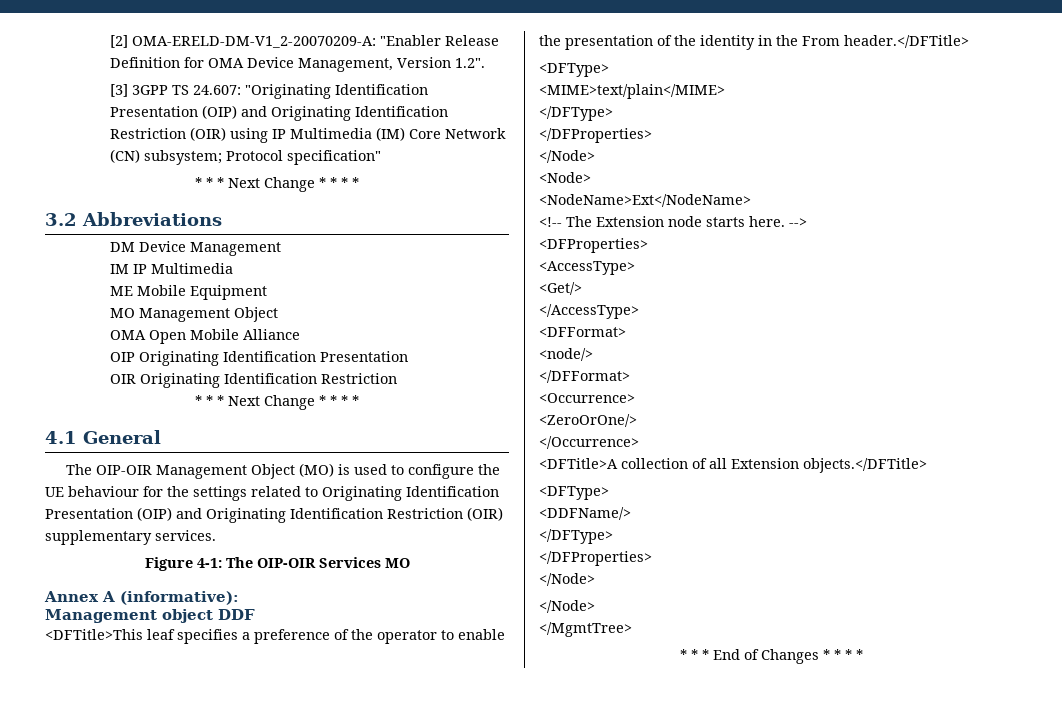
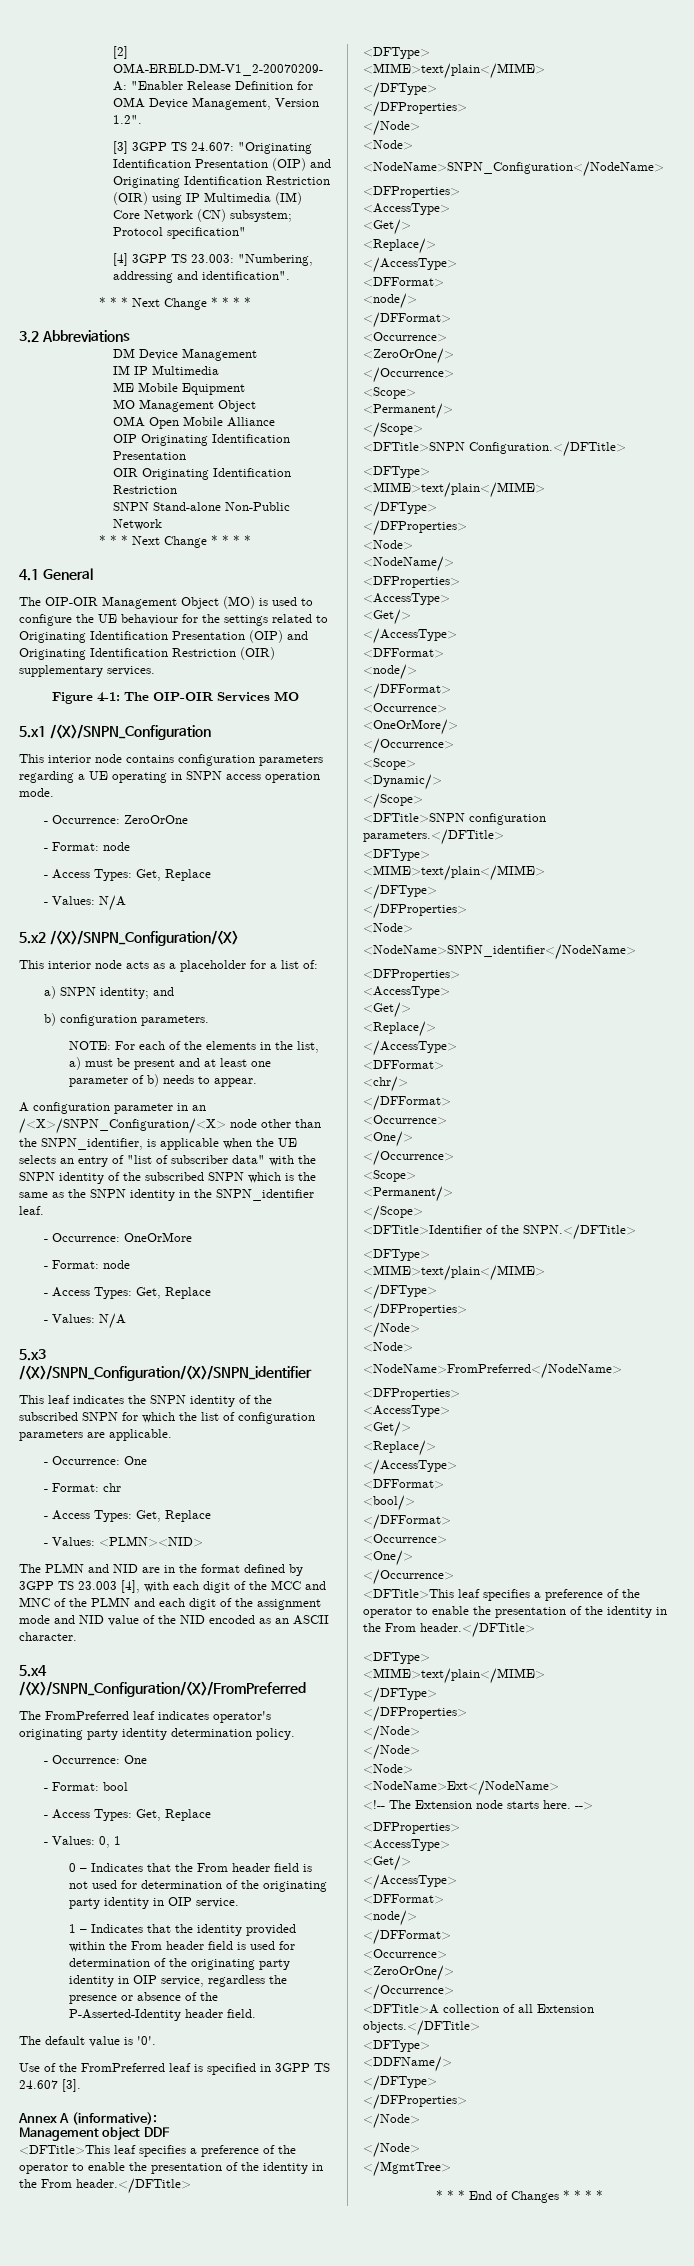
+ [4] 3GPP TS 23.003: "Numbering, addressing and identification".
+ SNPN Stand-alone Non-Public Network
+ 5.x1 /<X>/SNPN_Configuration
+ This interior node contains configuration parameters regarding a UE operating in SNPN access operation mode.
+ - Occurrence: ZeroOrOne
+ - Format: node
+ - Access Types: Get, Replace
+ - Values: N/A
+ 5.x2 /<X>/SNPN_Configuration/<X>
+ This interior node acts as a placeholder for a list of:
+ a) SNPN identity; and
+ b) configuration parameters.
+ NOTE: For each of the elements in the list, a) must be present and at least one parameter of b) needs to appear.
+ A configuration parameter in an /<X>/SNPN_Configuration/<X> node other than the SNPN_identifier, is applicable when the UE selects an entry of "list of subscriber data" with the SNPN identity of the subscribed SNPN which is the same as the SNPN identity in the SNPN_identifier leaf.
+ - Occurrence: OneOrMore
+ - Format: node
+ - Access Types: Get, Replace
+ - Values: N/A
+ 5.x3 /<X>/SNPN_Configuration/<X>/SNPN_identifier
+ This leaf indicates the SNPN identity of the subscribed SNPN for which the list of configuration parameters are applicable.
+ - Occurrence: One
+ - Format: chr
+ - Access Types: Get, Replace
+ - Values: <PLMN><NID>
+ The PLMN and NID are in the format defined by 3GPP TS 23.003 [4], with each digit of the MCC and MNC of the PLMN and each digit of the assignment mode and NID value of the NID encoded as an ASCII character.
+ 5.x4 /<X>/SNPN_Configuration/<X>/FromPreferred
+ The FromPreferred leaf indicates operator's originating party identity determination policy.
+ - Occurrence: One
+ - Format: bool
+ - Access Types: Get, Replace
+ - Values: 0, 1
+ 0 – Indicates that the From header field is not used for determination of the originating party identity in OIP service.
+ 1 – Indicates that the identity provided within the From header field is used for determination of the originating party identity in OIP service, regardless the presence or absence of the P-Asserted-Identity header field.
+ The default value is '0'.
+ Use of the FromPreferred leaf is specified in 3GPP TS 24.607 [3].
+ <NodeName>SNPN_Configuration</NodeName>
+ <DFProperties>
+ <AccessType>
+ <Get/>
+ <Replace/>
+ </AccessType>
+ <DFFormat>
+ <node/>
+ </DFFormat>
+ <Occurrence>
+ <ZeroOrOne/>
+ </Occurrence>
+ <Scope>
+ <Permanent/>
+ </Scope>
+ <DFTitle>SNPN Configuration.</DFTitle>
+ <DFType>
+ <MIME>text/plain</MIME>
+ </DFType>
+ </DFProperties>
+ <Node>
+ <NodeName/>
+ <DFProperties>
+ <AccessType>
+ <Get/>
+ </AccessType>
+ <DFFormat>
+ <node/>
+ </DFFormat>
+ <Occurrence>
+ <OneOrMore/>
+ </Occurrence>
+ <Scope>
+ <Dynamic/>
+ </Scope>
+ <DFTitle>SNPN configuration parameters.</DFTitle>
+ <DFType>
+ <MIME>text/plain</MIME>
+ </DFType>
+ </DFProperties>
+ <Node>
+ <NodeName>SNPN_identifier</NodeName>
+ <DFProperties>
+ <AccessType>
+ <Get/>
+ <Replace/>
+ </AccessType>
+ <DFFormat>
+ <chr/>
+ </DFFormat>
+ <Occurrence>
+ <One/>
+ </Occurrence>
+ <Scope>
+ <Permanent/>
+ </Scope>
+ <DFTitle>Identifier of the SNPN.</DFTitle>
+ <DFType>
+ <MIME>text/plain</MIME>
+ </DFType>
+ </DFProperties>
+ </Node>
+ <Node>
+ <NodeName>FromPreferred</NodeName>
+ <DFProperties>
+ <AccessType>
+ <Get/>
+ <Replace/>
+ </AccessType>
+ <DFFormat>
+ <bool/>
+ </DFFormat>
+ <Occurrence>
+ <One/>
+ </Occurrence>
+ <DFTitle>This leaf specifies a preference of the operator to enable the presentation of the identity in the From header.</DFTitle>
+ <DFType>
+ <MIME>text/plain</MIME>
+ </DFType>
+ </DFProperties>
+ </Node>
+ </Node>
+ <Node>

